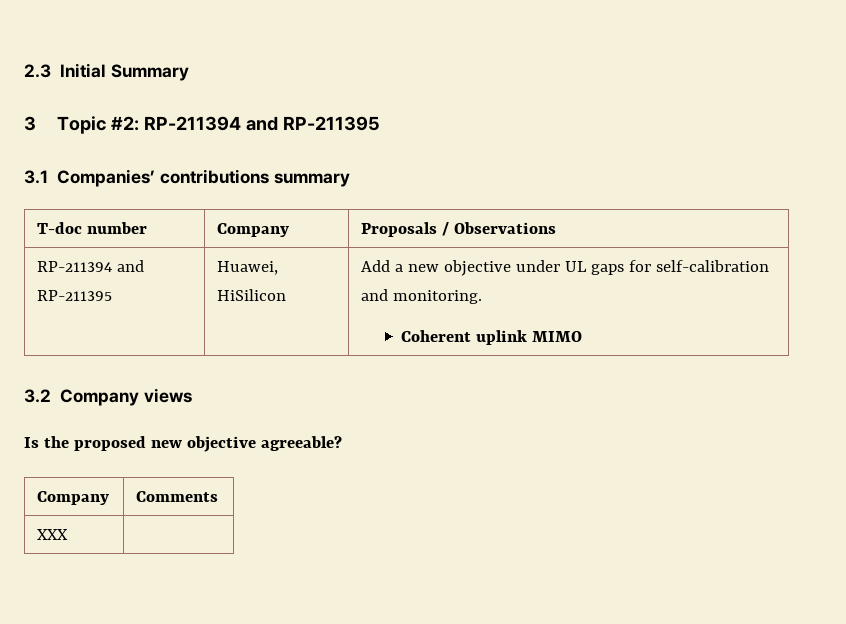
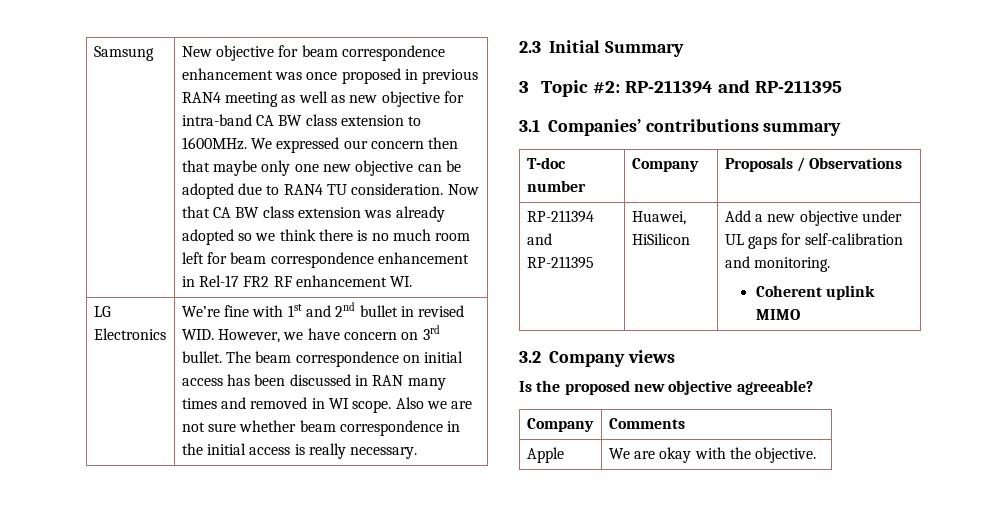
+ Samsung | New objective for beam correspondence enhancement was once proposed in previous RAN4 meeting as well as new objective for intra-band CA BW class extension to 1600MHz. We expressed our concern then that maybe only one new objective can be adopted due to RAN4 TU consideration. Now that CA BW class extension was already adopted so we think there is no much room left for beam correspondence enhancement in Rel-17 FR2 RF enhancement WI.
+ LG Electronics | We’re fine with 1st and 2nd bullet in revised WID. However, we have concern on 3rd bullet. The beam correspondence on initial access has been discussed in RAN many times and removed in WI scope. Also we are not sure whether beam correspondence in the initial access is really necessary.
- XXX |
+ Apple | We are okay with the objective.

